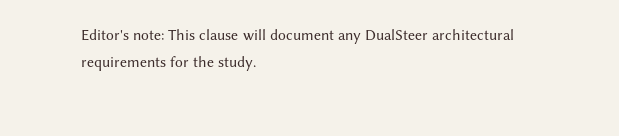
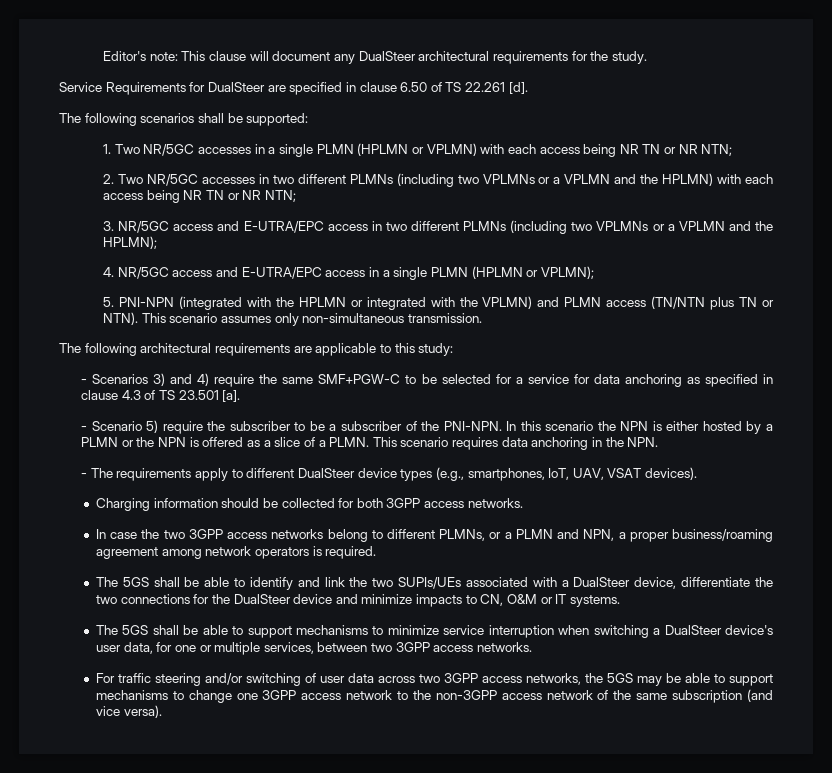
+ Service Requirements for DualSteer are specified in clause 6.50 of TS 22.261 [d].
+ The following scenarios shall be supported:
+ 1. Two NR/5GC accesses in a single PLMN (HPLMN or VPLMN) with each access being NR TN or NR NTN;
+ 2. Two NR/5GC accesses in two different PLMNs (including two VPLMNs or a VPLMN and the HPLMN) with each access being NR TN or NR NTN;
+ 3. NR/5GC access and E-UTRA/EPC access in two different PLMNs (including two VPLMNs or a VPLMN and the HPLMN);
+ 4. NR/5GC access and E-UTRA/EPC access in a single PLMN (HPLMN or VPLMN);
+ 5. PNI-NPN (integrated with the HPLMN or integrated with the VPLMN) and PLMN access (TN/NTN plus TN or NTN). This scenario assumes only non-simultaneous transmission.
+ The following architectural requirements are applicable to this study:
+ - Scenarios 3) and 4) require the same SMF+PGW-C to be selected for a service for data anchoring as specified in clause 4.3 of TS 23.501 [a].
+ - Scenario 5) require the subscriber to be a subscriber of the PNI-NPN. In this scenario the NPN is either hosted by a PLMN or the NPN is offered as a slice of a PLMN. This scenario requires data anchoring in the NPN.
+ - The requirements apply to different DualSteer device types (e.g., smartphones, IoT, UAV, VSAT devices).
+ Charging information should be collected for both 3GPP access networks.
+ In case the two 3GPP access networks belong to different PLMNs, or a PLMN and NPN, a proper business/roaming agreement among network operators is required.
+ The 5GS shall be able to identify and link the two SUPIs/UEs associated with a DualSteer device, differentiate the two connections for the DualSteer device and minimize impacts to CN, O&M or IT systems.
+ The 5GS shall be able to support mechanisms to minimize service interruption when switching a DualSteer device's user data, for one or multiple services, between two 3GPP access networks.
+ For traffic steering and/or switching of user data across two 3GPP access networks, the 5GS may be able to support mechanisms to change one 3GPP access network to the non-3GPP access network of the same subscription (and vice versa).

